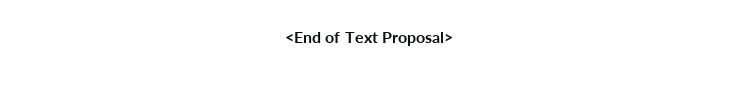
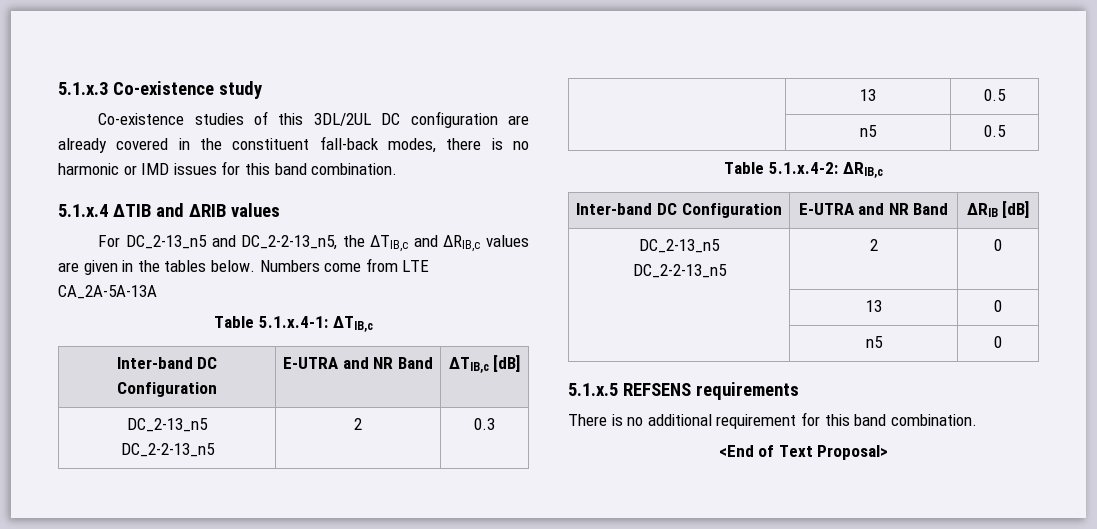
+ 5.1.x.3 Co-existence study
+ Co-existence studies of this 3DL/2UL DC configuration are already covered in the constituent fall-back modes, there is no harmonic or IMD issues for this band combination.
+ 5.1.x.4 ∆TIB and ∆RIB values
+ For DC_2-13_n5 and DC_2-2-13_n5, the ΔTIB,c and ΔRIB,c values are given in the tables below. Numbers come from LTE CA_2A-5A-13A
+ Table 5.1.x.4-1: ΔTIB,c
+ Inter-band DC Configuration | E-UTRA and NR Band | ΔTIB,c [dB]
+ DC_2-13_n5
+ DC_2-2-13_n5 | 2 | 0.3
+ | 13 | 0.5
+ | n5 | 0.5
+ Table 5.1.x.4-2: ΔRIB,c
+ Inter-band DC Configuration | E-UTRA and NR Band | ΔRIB [dB]
+ DC_2-13_n5
+ DC_2-2-13_n5 | 2 | 0
+ | 13 | 0
+ | n5 | 0
+ 5.1.x.5 REFSENS requirements
+ There is no additional requirement for this band combination.

